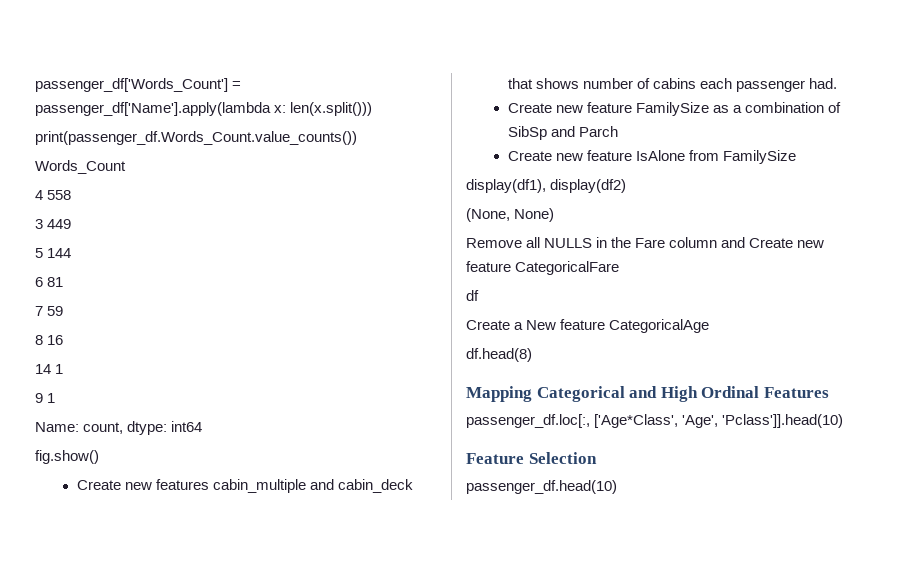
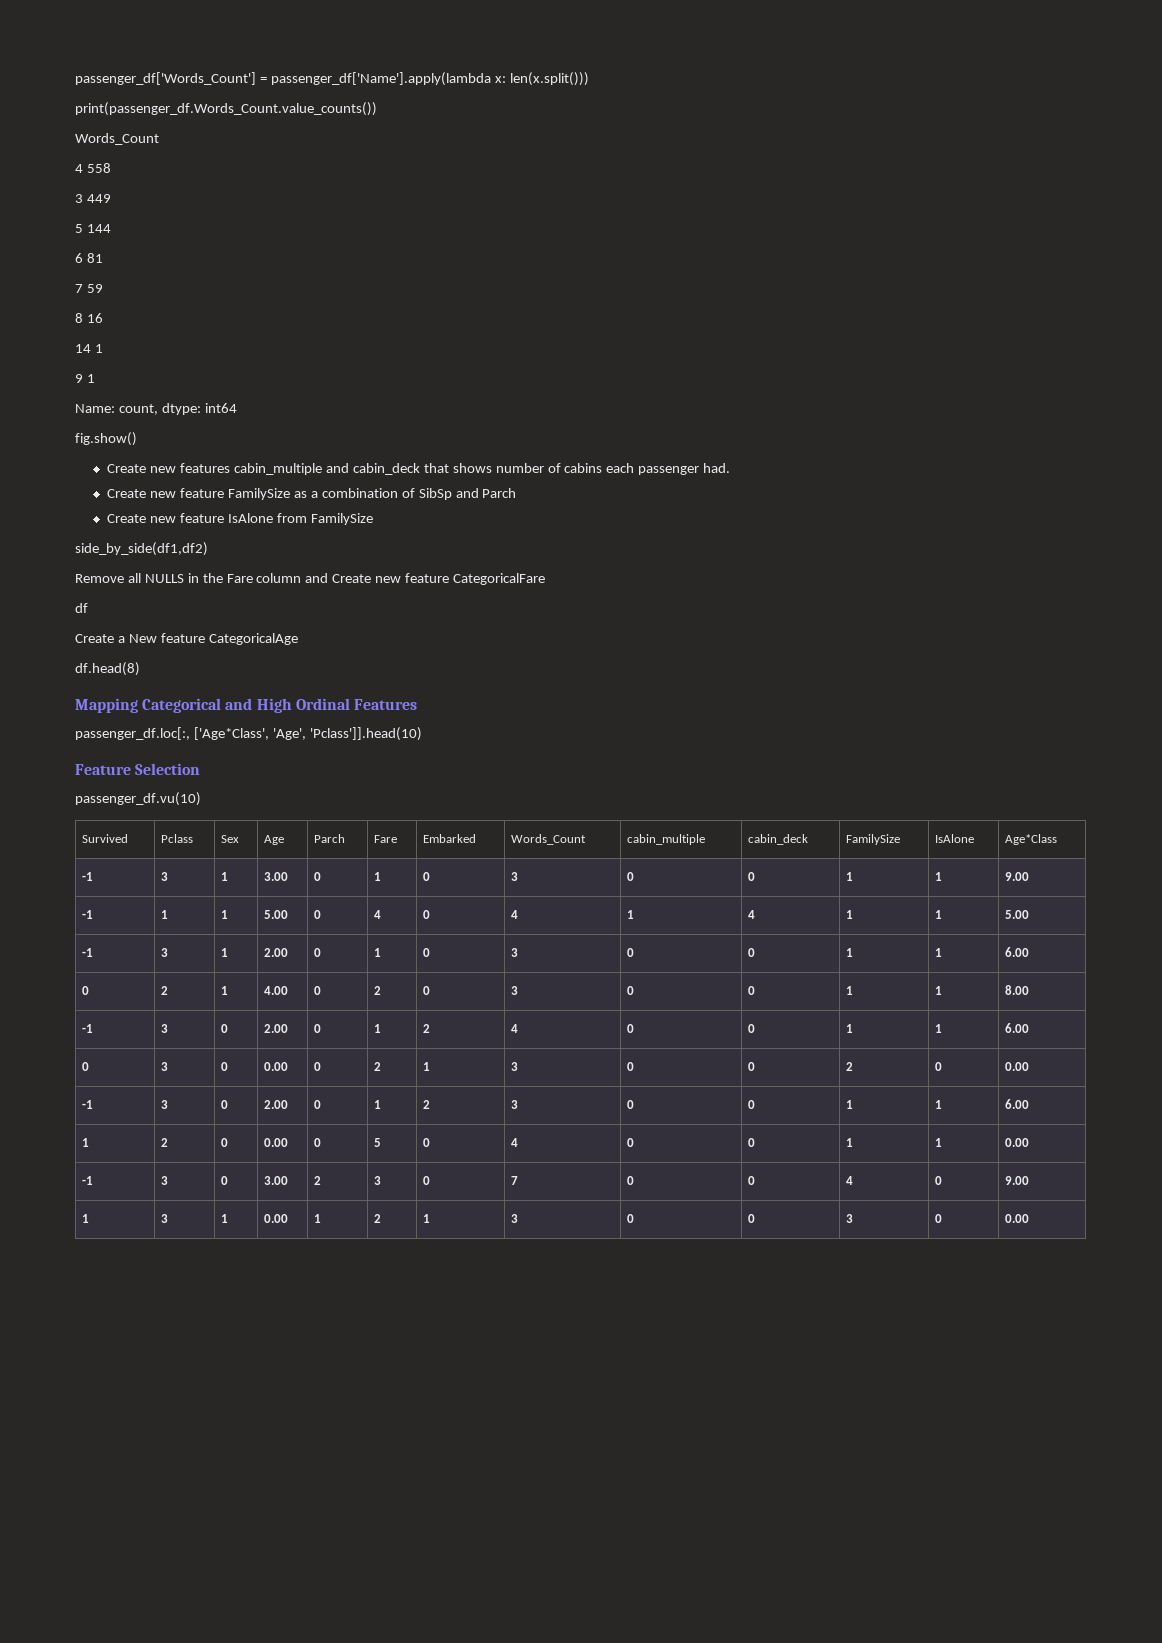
- display(df1), display(df2)
- (None, None)
+ side_by_side(df1,df2)
- passenger_df.head(10)
+ passenger_df.vu(10)
+ Survived | Pclass | Sex | Age | Parch | Fare | Embarked | Words_Count | cabin_multiple | cabin_deck | FamilySize | IsAlone | Age*Class
+ -1 | 3 | 1 | 3.00 | 0 | 1 | 0 | 3 | 0 | 0 | 1 | 1 | 9.00
+ -1 | 1 | 1 | 5.00 | 0 | 4 | 0 | 4 | 1 | 4 | 1 | 1 | 5.00
+ -1 | 3 | 1 | 2.00 | 0 | 1 | 0 | 3 | 0 | 0 | 1 | 1 | 6.00
+ 0 | 2 | 1 | 4.00 | 0 | 2 | 0 | 3 | 0 | 0 | 1 | 1 | 8.00
+ -1 | 3 | 0 | 2.00 | 0 | 1 | 2 | 4 | 0 | 0 | 1 | 1 | 6.00
+ 0 | 3 | 0 | 0.00 | 0 | 2 | 1 | 3 | 0 | 0 | 2 | 0 | 0.00
+ -1 | 3 | 0 | 2.00 | 0 | 1 | 2 | 3 | 0 | 0 | 1 | 1 | 6.00
+ 1 | 2 | 0 | 0.00 | 0 | 5 | 0 | 4 | 0 | 0 | 1 | 1 | 0.00
+ -1 | 3 | 0 | 3.00 | 2 | 3 | 0 | 7 | 0 | 0 | 4 | 0 | 9.00
+ 1 | 3 | 1 | 0.00 | 1 | 2 | 1 | 3 | 0 | 0 | 3 | 0 | 0.00

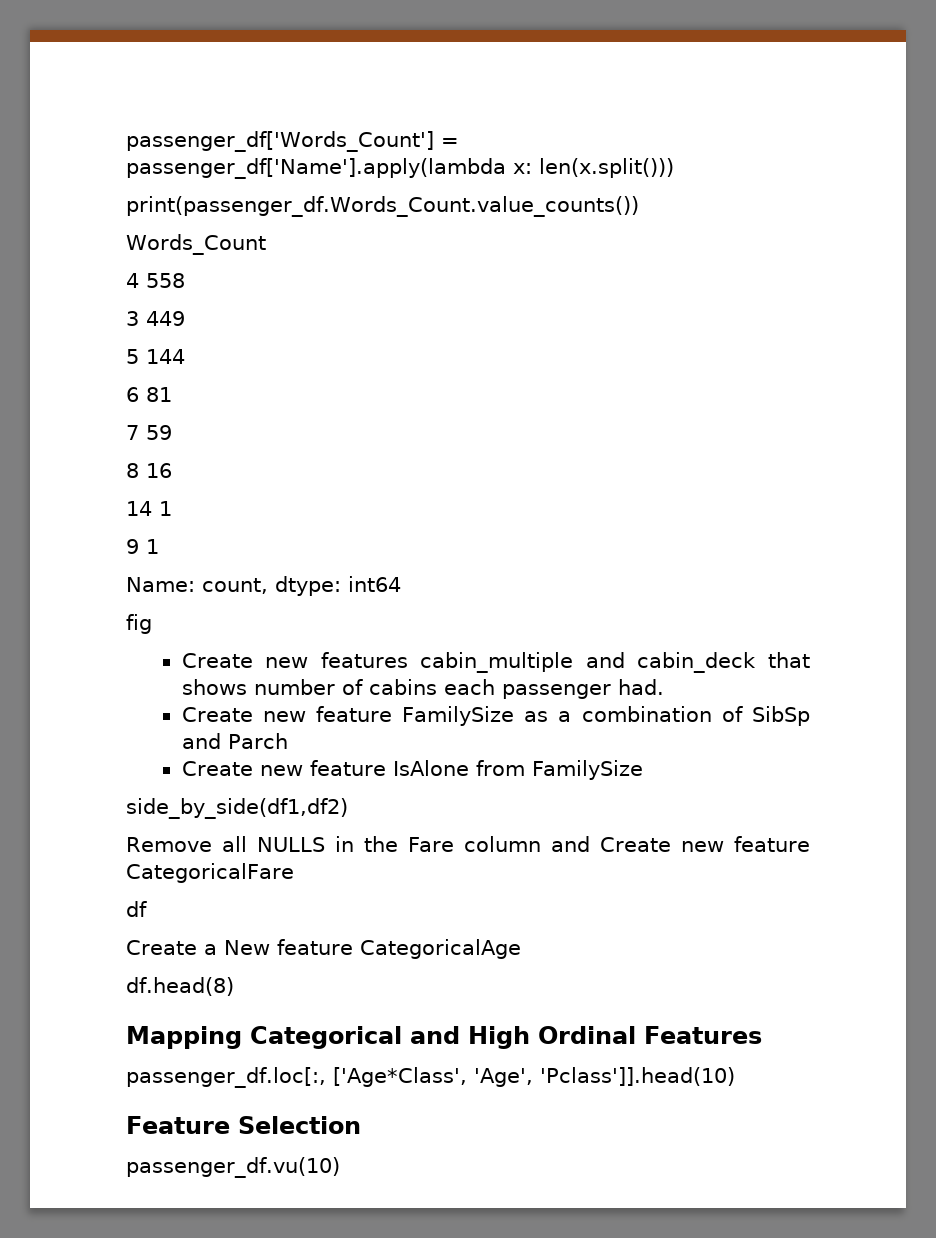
- fig.show()
+ fig
- Survived | Pclass | Sex | Age | Parch | Fare | Embarked | Words_Count | cabin_multiple | cabin_deck | FamilySize | IsAlone | Age*Class
- -1 | 3 | 1 | 3.00 | 0 | 1 | 0 | 3 | 0 | 0 | 1 | 1 | 9.00
- -1 | 1 | 1 | 5.00 | 0 | 4 | 0 | 4 | 1 | 4 | 1 | 1 | 5.00
- -1 | 3 | 1 | 2.00 | 0 | 1 | 0 | 3 | 0 | 0 | 1 | 1 | 6.00
- 0 | 2 | 1 | 4.00 | 0 | 2 | 0 | 3 | 0 | 0 | 1 | 1 | 8.00
- -1 | 3 | 0 | 2.00 | 0 | 1 | 2 | 4 | 0 | 0 | 1 | 1 | 6.00
- 0 | 3 | 0 | 0.00 | 0 | 2 | 1 | 3 | 0 | 0 | 2 | 0 | 0.00
- -1 | 3 | 0 | 2.00 | 0 | 1 | 2 | 3 | 0 | 0 | 1 | 1 | 6.00
- 1 | 2 | 0 | 0.00 | 0 | 5 | 0 | 4 | 0 | 0 | 1 | 1 | 0.00
- -1 | 3 | 0 | 3.00 | 2 | 3 | 0 | 7 | 0 | 0 | 4 | 0 | 9.00
- 1 | 3 | 1 | 0.00 | 1 | 2 | 1 | 3 | 0 | 0 | 3 | 0 | 0.00

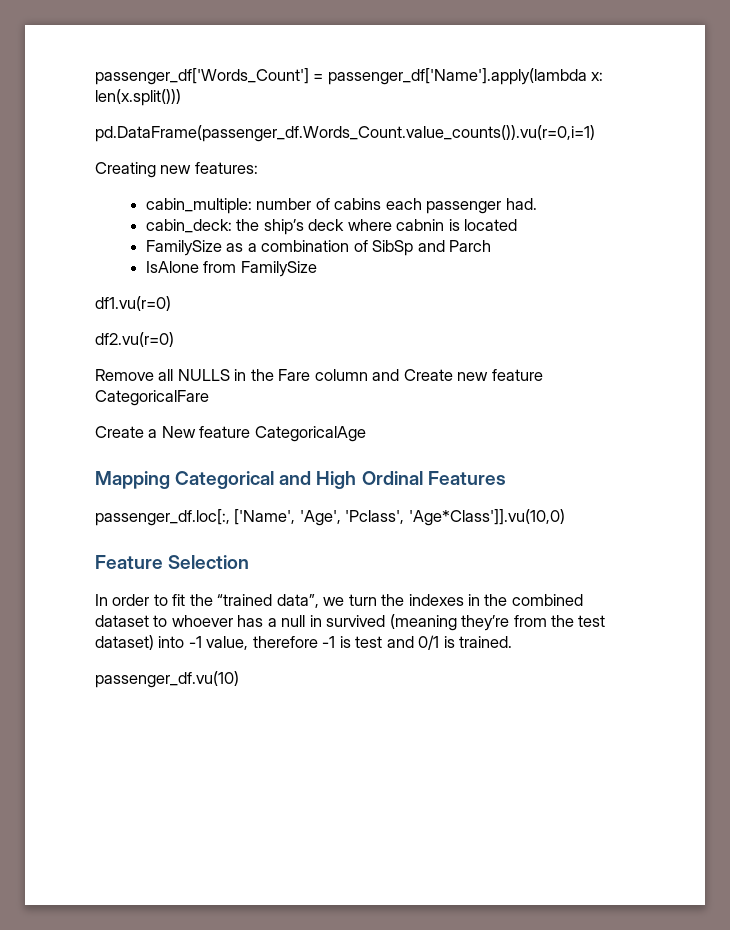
- print(passenger_df.Words_Count.value_counts())
- Words_Count
- 4 558
- 3 449
- 5 144
- 6 81
- 7 59
- 8 16
- 14 1
- 9 1
- Name: count, dtype: int64
- fig
- Create new features cabin_multiple and cabin_deck that shows number of cabins each passenger had.
+ pd.DataFrame(passenger_df.Words_Count.value_counts()).vu(r=0,i=1)
+ Creating new features:
+ cabin_multiple: number of cabins each passenger had.
- Create new feature FamilySize as a combination of SibSp and Parch
+ cabin_deck: the ship’s deck where cabnin is located
+ FamilySize as a combination of SibSp and Parch
- Create new feature IsAlone from FamilySize
+ IsAlone from FamilySize
- side_by_side(df1,df2)
+ df1.vu(r=0)
+ df2.vu(r=0)
- df
- df.head(8)
- passenger_df.loc[:, ['Age*Class', 'Age', 'Pclass']].head(10)
+ passenger_df.loc[:, ['Name', 'Age', 'Pclass', 'Age*Class']].vu(10,0)
  Feature Selection
+ In order to fit the “trained data”, we turn the indexes in the combined dataset to whoever has a null in survived (meaning they’re from the test dataset) into -1 value, therefore -1 is test and 0/1 is trained.

